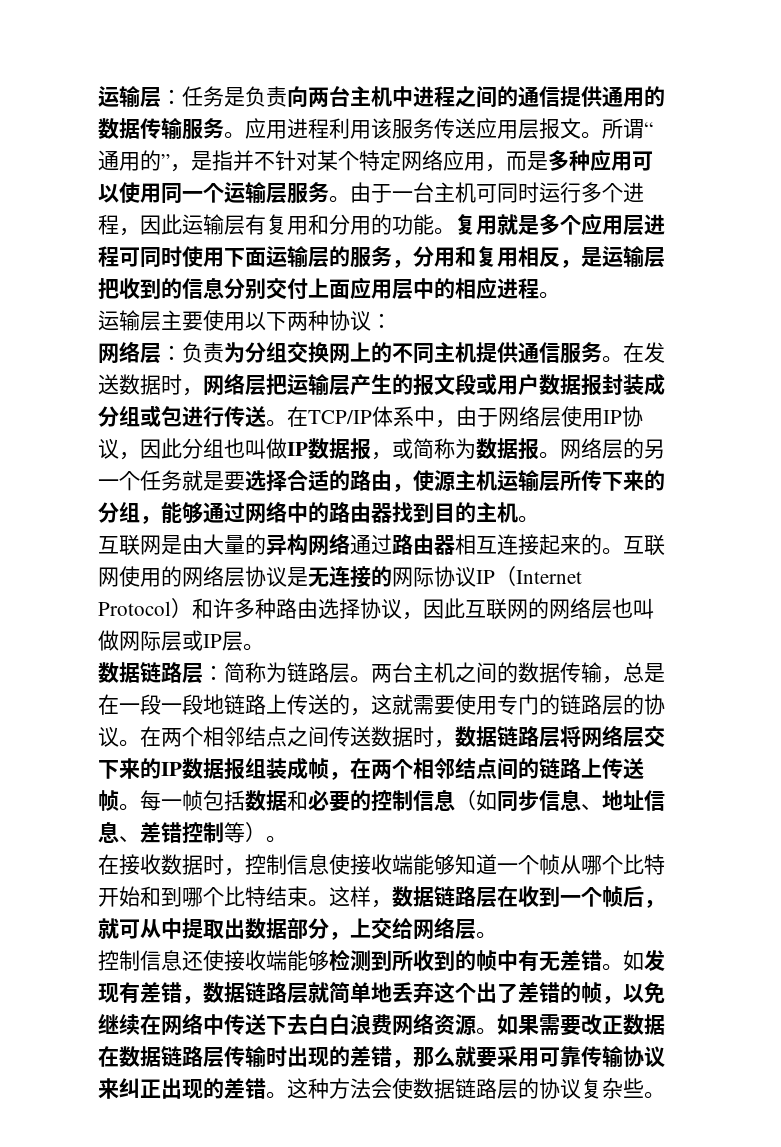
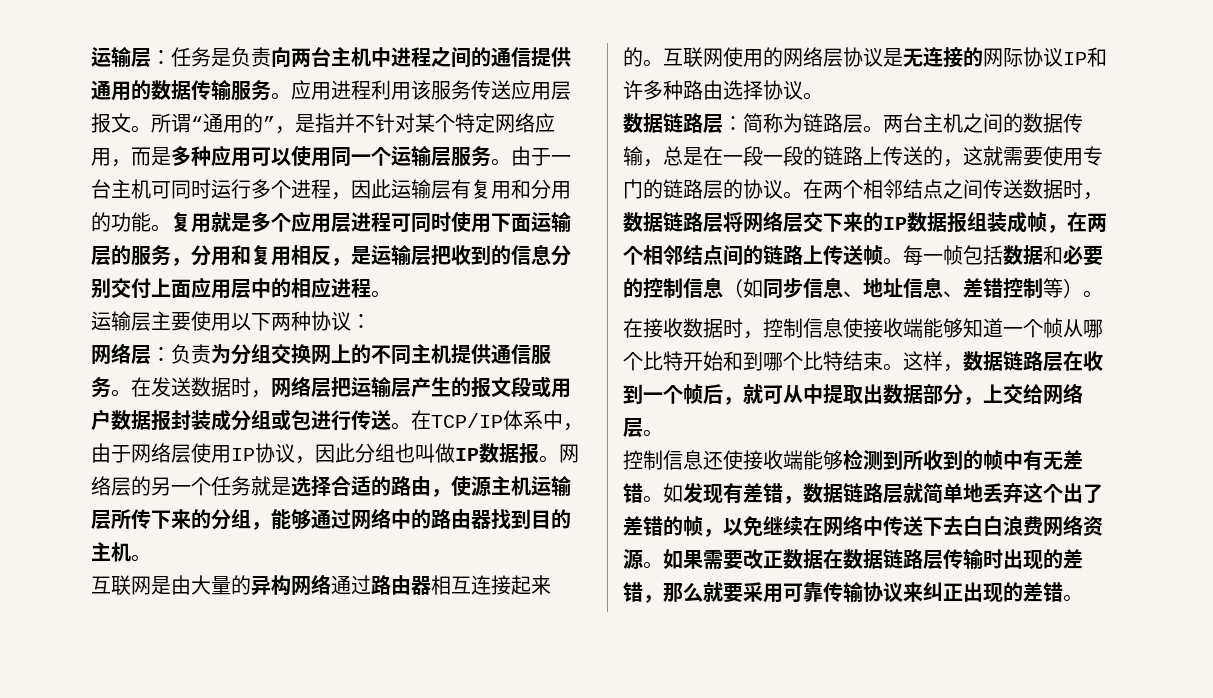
- 在TCP/IP体系中，由于网络层使用IP协议，因此分组也叫做IP数据报，或简称为数据报。
+ 在TCP/IP体系中，由于网络层使用IP协议，因此分组也叫做IP数据报。
- 网络层的另一个任务就是要选择合适的路由，使源主机运输层所传下来的分组，能够通过网络中的路由器找到目的主机。
+ 网络层的另一个任务就是选择合适的路由，使源主机运输层所传下来的分组，能够通过网络中的路由器找到目的主机。
- 互联网使用的网络层协议是无连接的网际协议IP（Internet Protocol）和许多种路由选择协议，因此互联网的网络层也叫做网际层或IP层。
+ 互联网使用的网络层协议是无连接的网际协议IP和许多种路由选择协议。
- 两台主机之间的数据传输，总是在一段一段地链路上传送的，这就需要使用专门的链路层的协议。
+ 两台主机之间的数据传输，总是在一段一段的链路上传送的，这就需要使用专门的链路层的协议。
- 这种方法会使数据链路层的协议复杂些。

